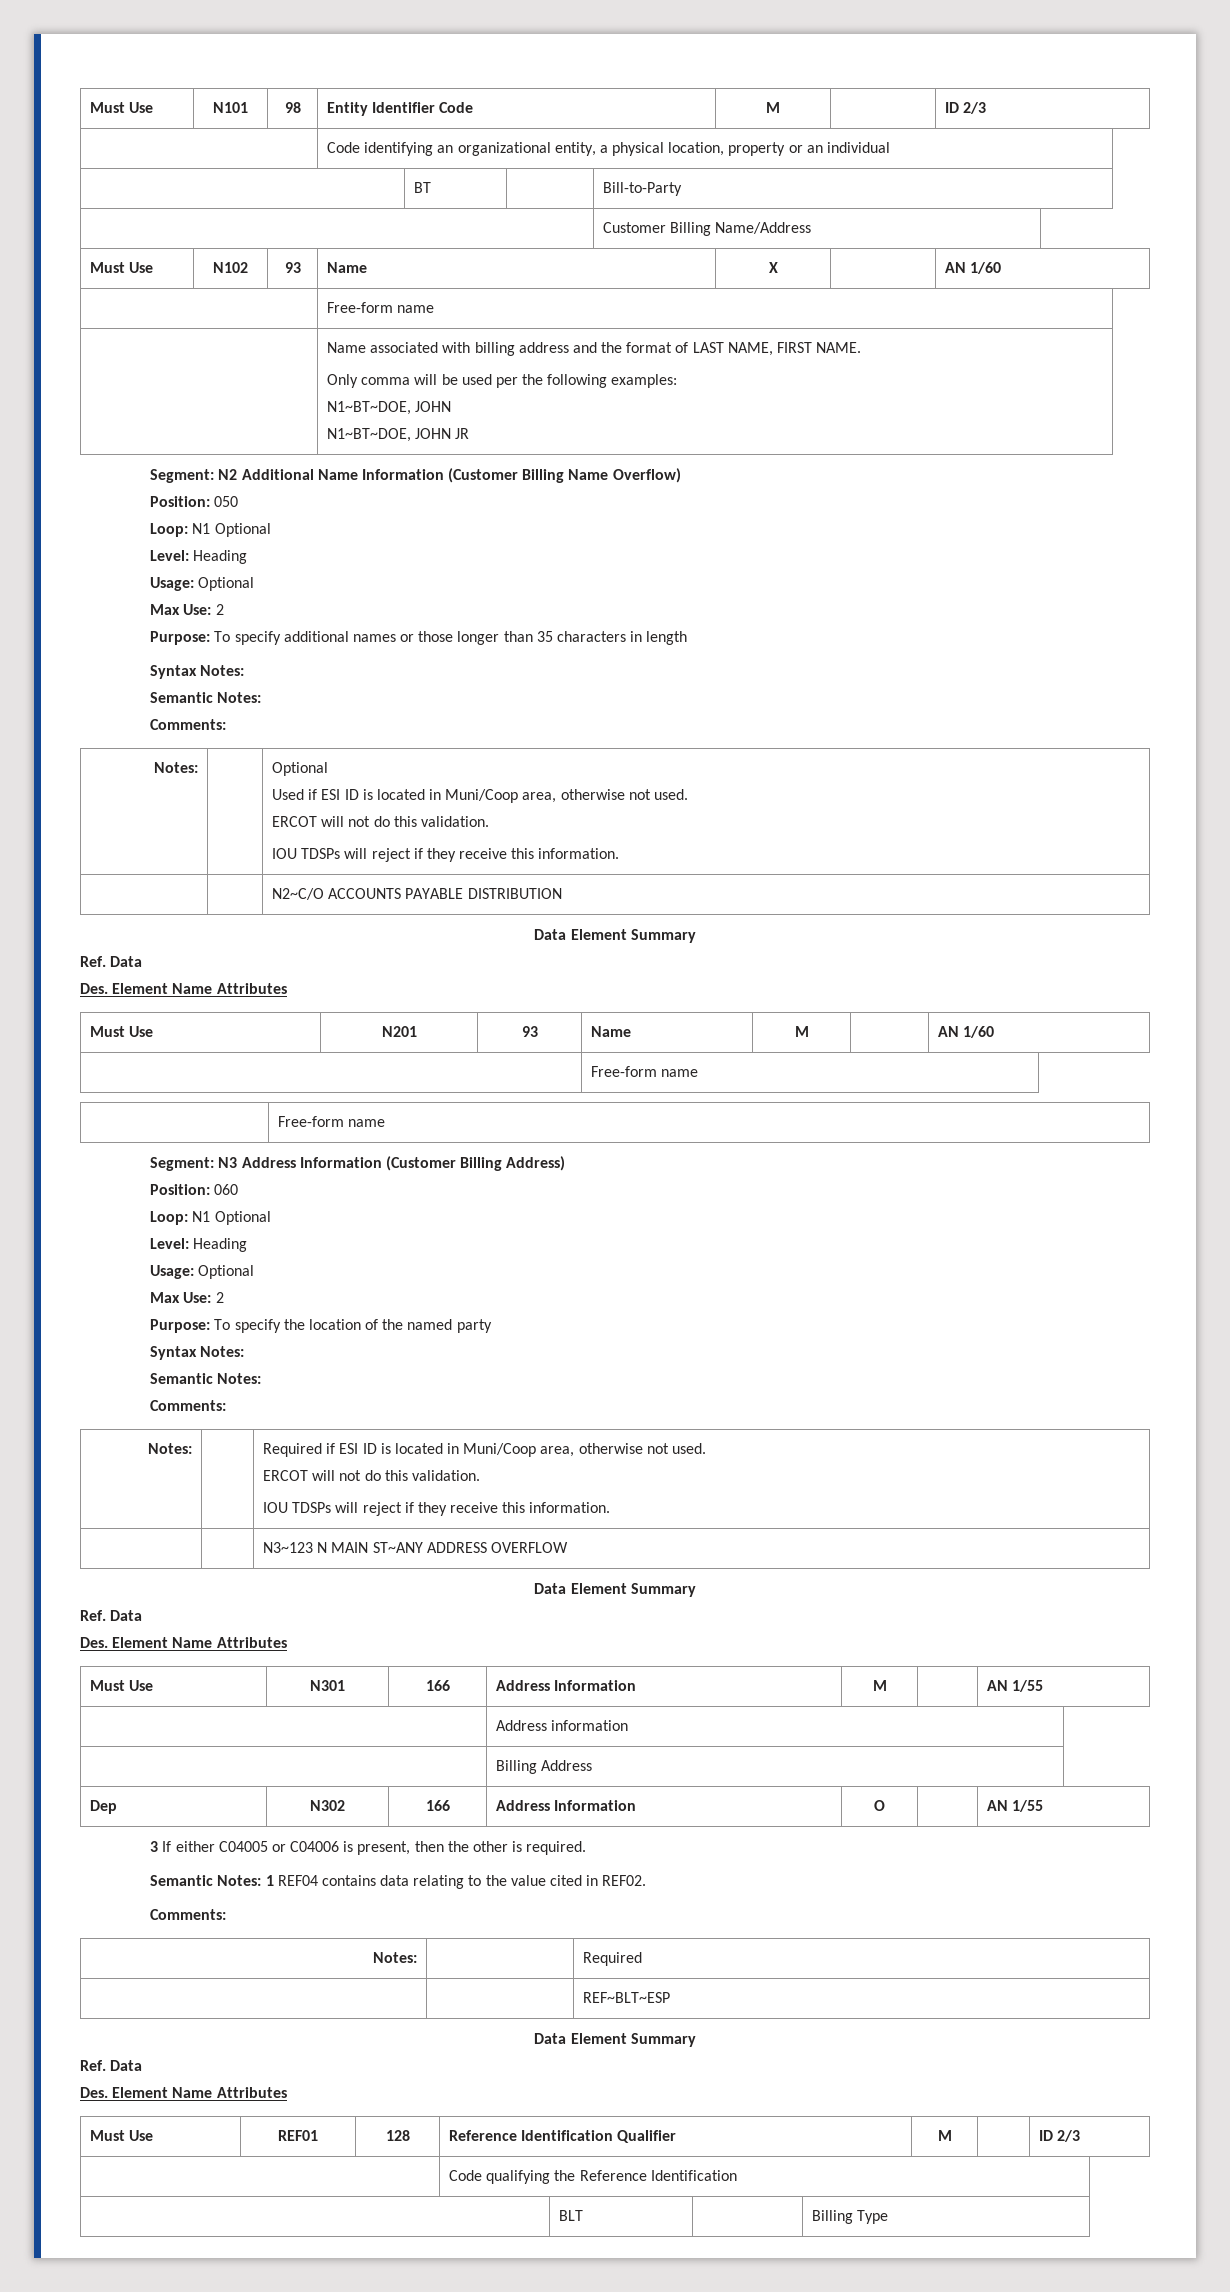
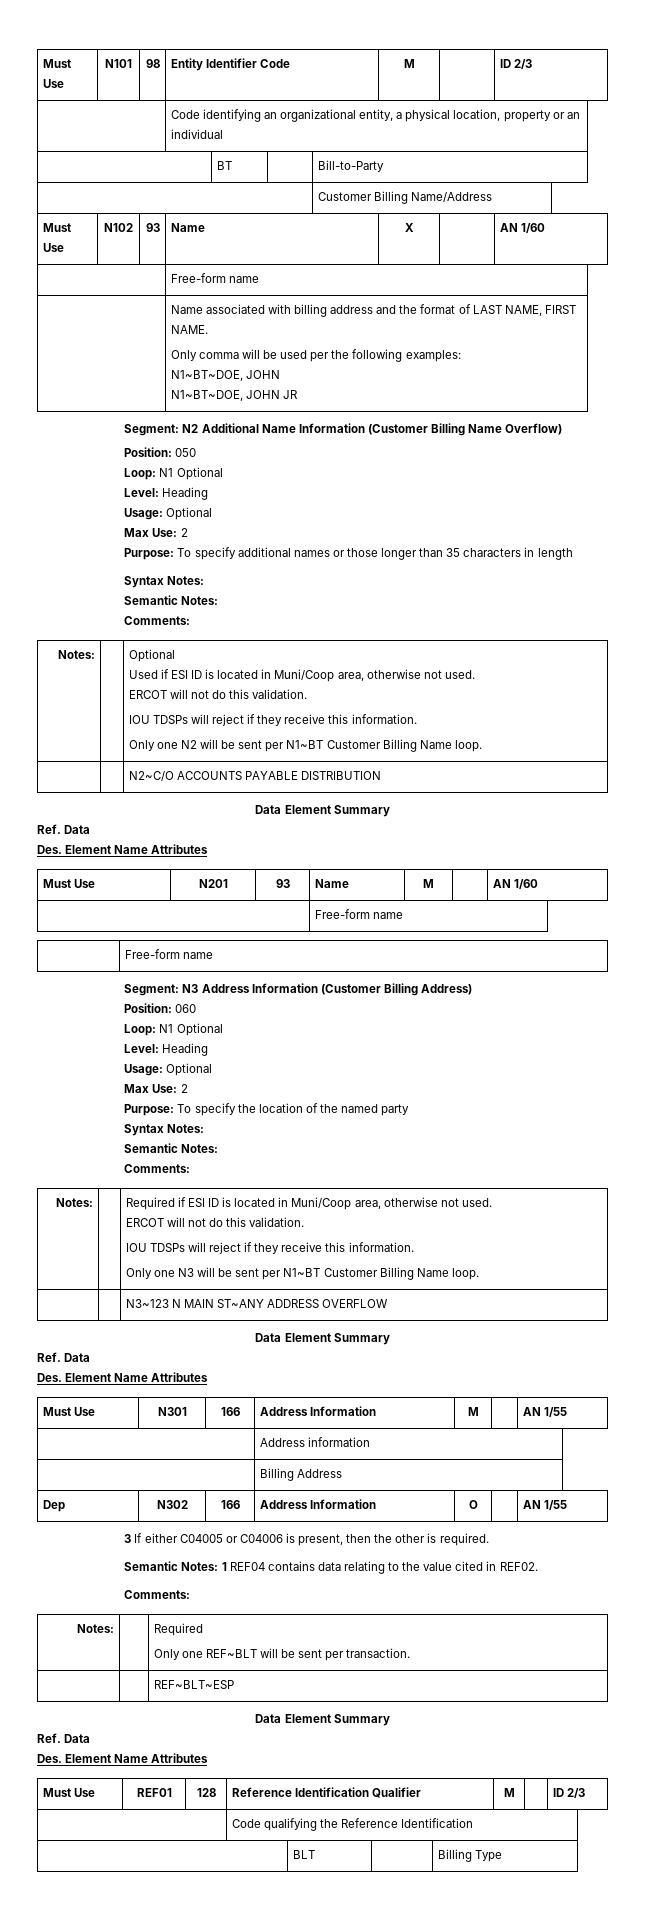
+ Only one N2 will be sent per N1~BT Customer Billing Name loop.
  Notes: | | Required if ESI ID is located in Muni/Coop area, otherwise not used.
  ERCOT will not do this validation.
  IOU TDSPs will reject if they receive this information.
+ Only one N3 will be sent per N1~BT Customer Billing Name loop.
  Semantic Notes: 1 REF04 contains data relating to the value cited in REF02.
  Comments:
  Notes: | | Required
+ Only one REF~BLT will be sent per transaction.

